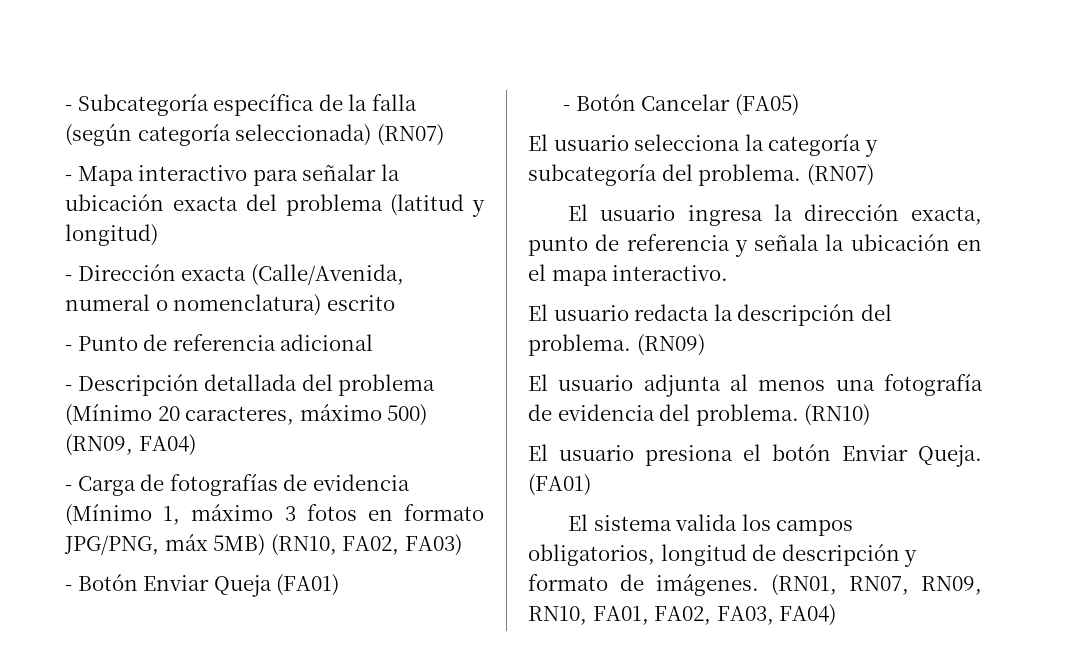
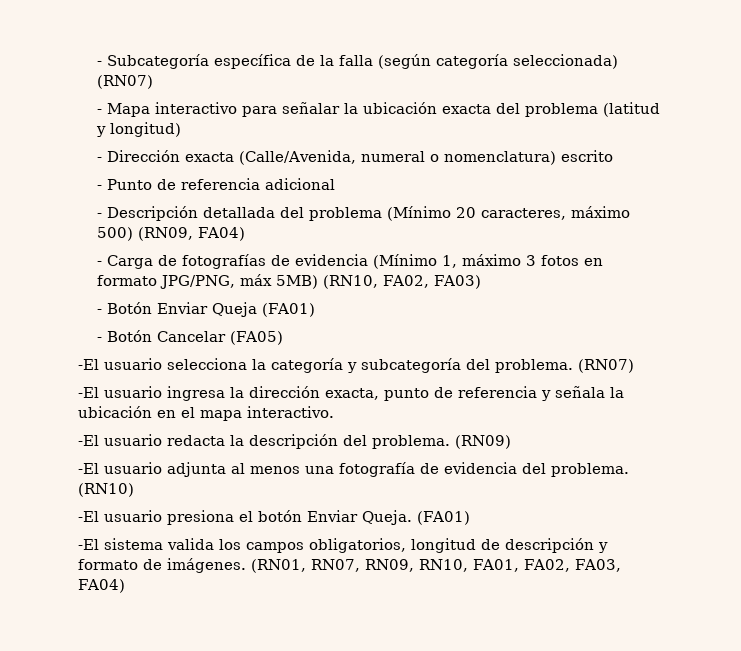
- El usuario selecciona la categoría y subcategoría del problema.
+ -El usuario selecciona la categoría y subcategoría del problema.
- El usuario ingresa la dirección exacta, punto de referencia y señala la ubicación en el mapa interactivo.
+ -El usuario ingresa la dirección exacta, punto de referencia y señala la ubicación en el mapa interactivo.
- El usuario redacta la descripción del problema.
+ -El usuario redacta la descripción del problema.
- El usuario adjunta al menos una fotografía de evidencia del problema.
+ -El usuario adjunta al menos una fotografía de evidencia del problema.
- El usuario presiona el botón Enviar Queja.
+ -El usuario presiona el botón Enviar Queja.
- El sistema valida los campos obligatorios, longitud de descripción y formato de imágenes.
+ -El sistema valida los campos obligatorios, longitud de descripción y formato de imágenes.

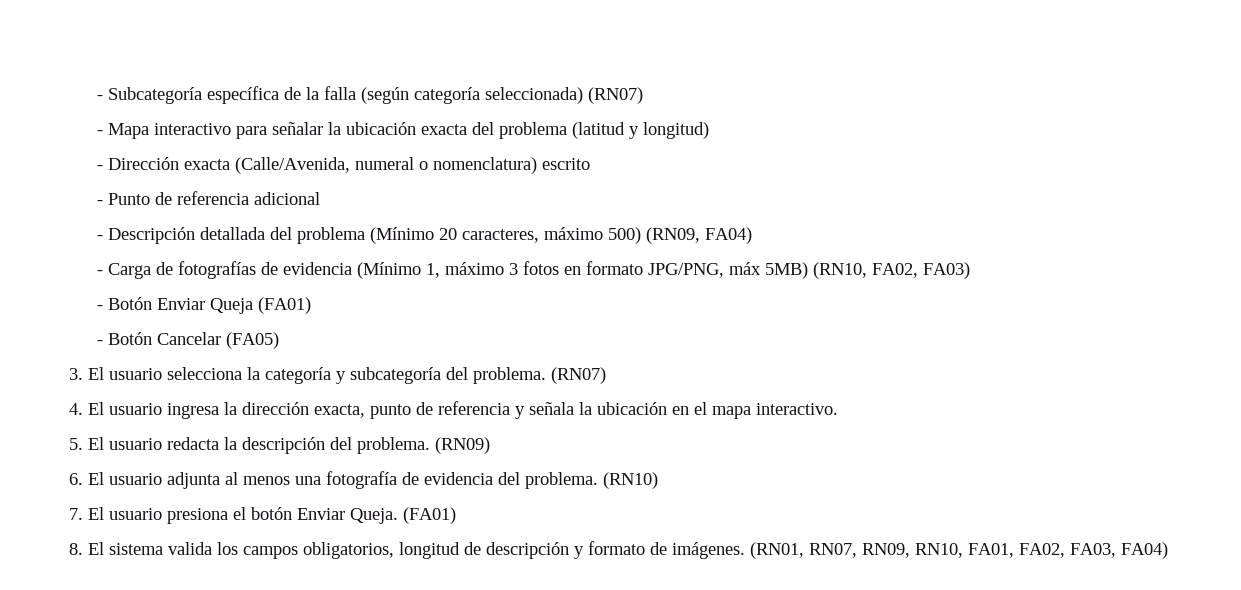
- -El usuario selecciona la categoría y subcategoría del problema.
+ 3. El usuario selecciona la categoría y subcategoría del problema.
- -El usuario ingresa la dirección exacta, punto de referencia y señala la ubicación en el mapa interactivo.
+ 4. El usuario ingresa la dirección exacta, punto de referencia y señala la ubicación en el mapa interactivo.
- -El usuario redacta la descripción del problema.
+ 5. El usuario redacta la descripción del problema.
- -El usuario adjunta al menos una fotografía de evidencia del problema.
+ 6. El usuario adjunta al menos una fotografía de evidencia del problema.
- -El usuario presiona el botón Enviar Queja.
+ 7. El usuario presiona el botón Enviar Queja.
- -El sistema valida los campos obligatorios, longitud de descripción y formato de imágenes.
+ 8. El sistema valida los campos obligatorios, longitud de descripción y formato de imágenes.

